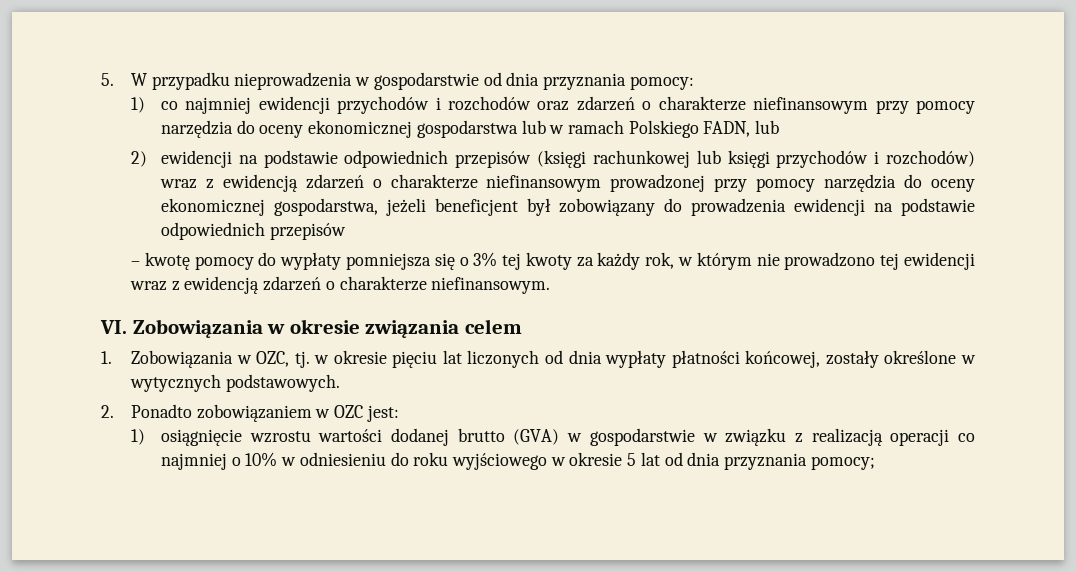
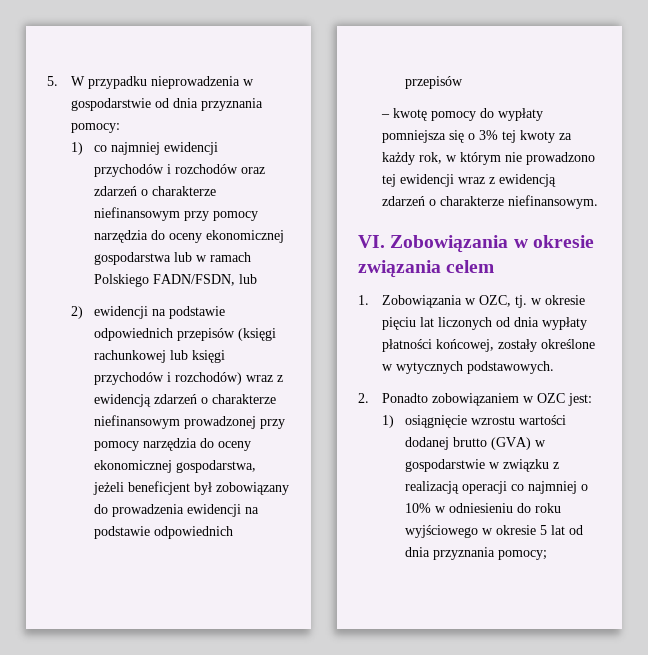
- 1) co najmniej ewidencji przychodów i rozchodów oraz zdarzeń o charakterze niefinansowym przy pomocy narzędzia do oceny ekonomicznej gospodarstwa lub w ramach Polskiego FADN, lub
+ 1) co najmniej ewidencji przychodów i rozchodów oraz zdarzeń o charakterze niefinansowym przy pomocy narzędzia do oceny ekonomicznej gospodarstwa lub w ramach Polskiego FADN/FSDN, lub

